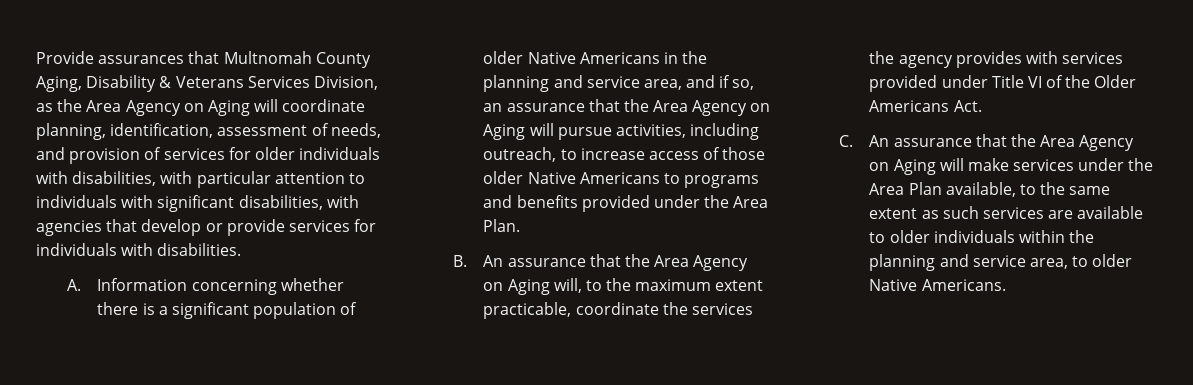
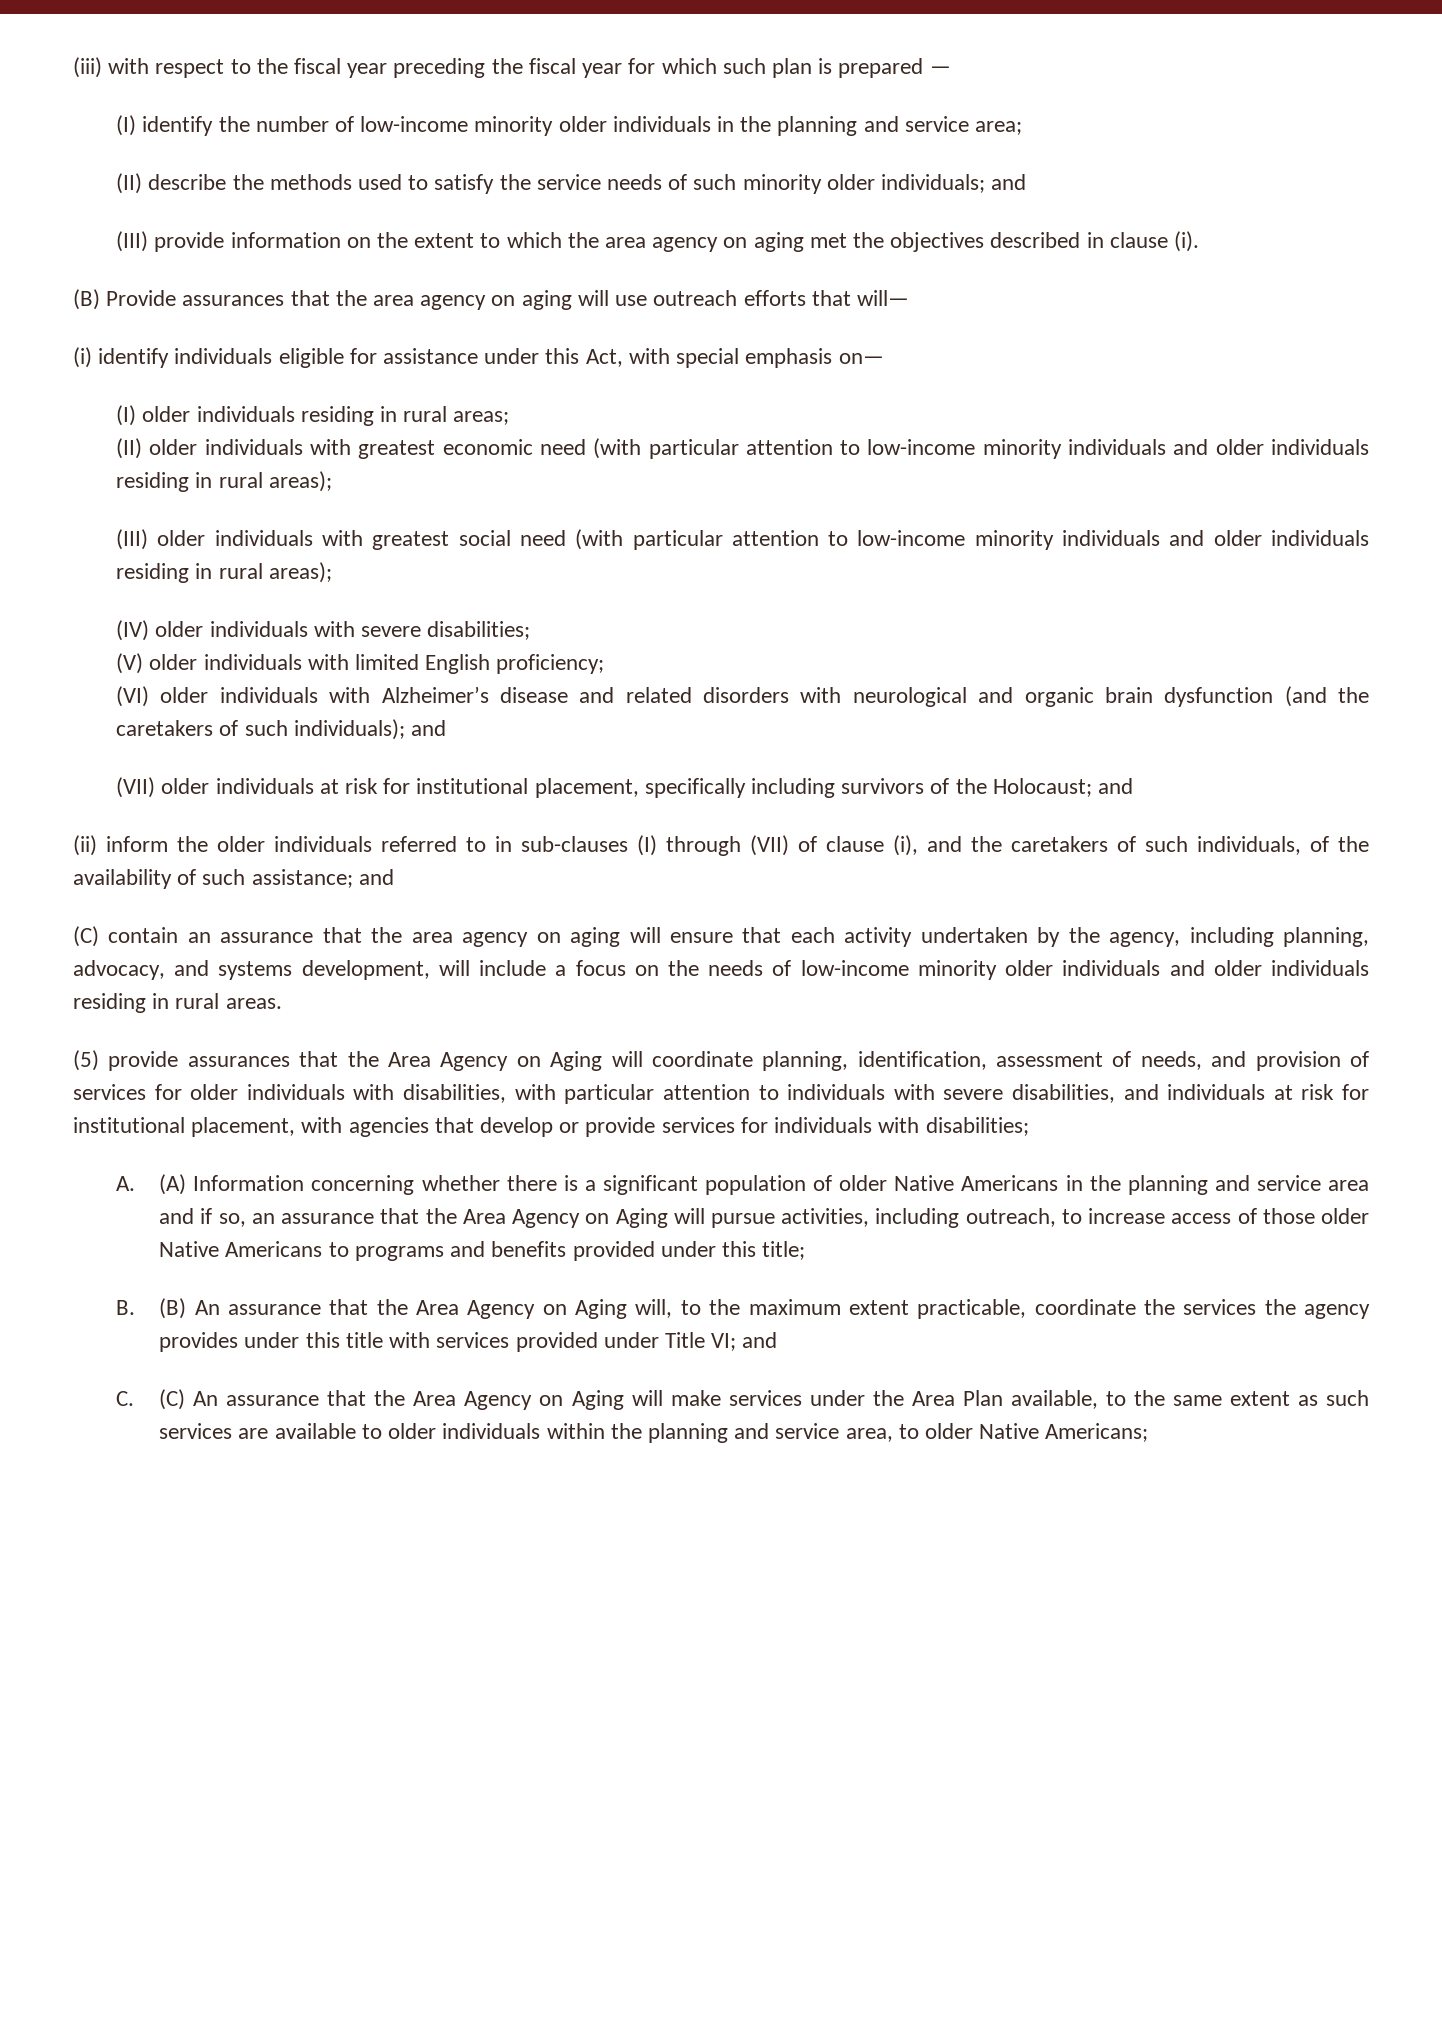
- Provide assurances that Multnomah County Aging, Disability & Veterans Services Division, as the Area Agency on Aging will coordinate planning, identification, assessment of needs, and provision of services for older individuals with disabilities, with particular attention to individuals with significant disabilities, with agencies that develop or provide services for individuals with disabilities.
+ (iii) with respect to the fiscal year preceding the fiscal year for which such plan is prepared —
+ (I) identify the number of low-income minority older individuals in the planning and service area;
+ (II) describe the methods used to satisfy the service needs of such minority older individuals; and
+ (III) provide information on the extent to which the area agency on aging met the objectives described in clause (i).
+ (B) Provide assurances that the area agency on aging will use outreach efforts that will—
+ (i) identify individuals eligible for assistance under this Act, with special emphasis on—
+ (I) older individuals residing in rural areas;
+ (II) older individuals with greatest economic need (with particular attention to low-income minority individuals and older individuals residing in rural areas);
+ (III) older individuals with greatest social need (with particular attention to low-income minority individuals and older individuals residing in rural areas);
+ (IV) older individuals with severe disabilities;
+ (V) older individuals with limited English proficiency;
+ (VI) older individuals with Alzheimer’s disease and related disorders with neurological and organic brain dysfunction (and the caretakers of such individuals); and
+ (VII) older individuals at risk for institutional placement, specifically including survivors of the Holocaust; and
+ (ii) inform the older individuals referred to in sub-clauses (I) through (VII) of clause (i), and the caretakers of such individuals, of the availability of such assistance; and
+ (C) contain an assurance that the area agency on aging will ensure that each activity undertaken by the agency, including planning, advocacy, and systems development, will include a focus on the needs of low-income minority older individuals and older individuals residing in rural areas.
+ (5) provide assurances that the Area Agency on Aging will coordinate planning, identification, assessment of needs, and provision of services for older individuals with disabilities, with particular attention to individuals with severe disabilities, and individuals at risk for institutional placement, with agencies that develop or provide services for individuals with disabilities;
- A. Information concerning whether there is a significant population of older Native Americans in the planning and service area, and if so, an assurance that the Area Agency on Aging will pursue activities, including outreach, to increase access of those older Native Americans to programs and benefits provided under the Area Plan.
+ A. (A) Information concerning whether there is a significant population of older Native Americans in the planning and service area and if so, an assurance that the Area Agency on Aging will pursue activities, including outreach, to increase access of those older Native Americans to programs and benefits provided under this title;
- B. An assurance that the Area Agency on Aging will, to the maximum extent practicable, coordinate the services the agency provides with services provided under Title VI of the Older Americans Act.
+ B. (B) An assurance that the Area Agency on Aging will, to the maximum extent practicable, coordinate the services the agency provides under this title with services provided under Title VI; and
- C. An assurance that the Area Agency on Aging will make services under the Area Plan available, to the same extent as such services are available to older individuals within the planning and service area, to older Native Americans.
+ C. (C) An assurance that the Area Agency on Aging will make services under the Area Plan available, to the same extent as such services are available to older individuals within the planning and service area, to older Native Americans;

